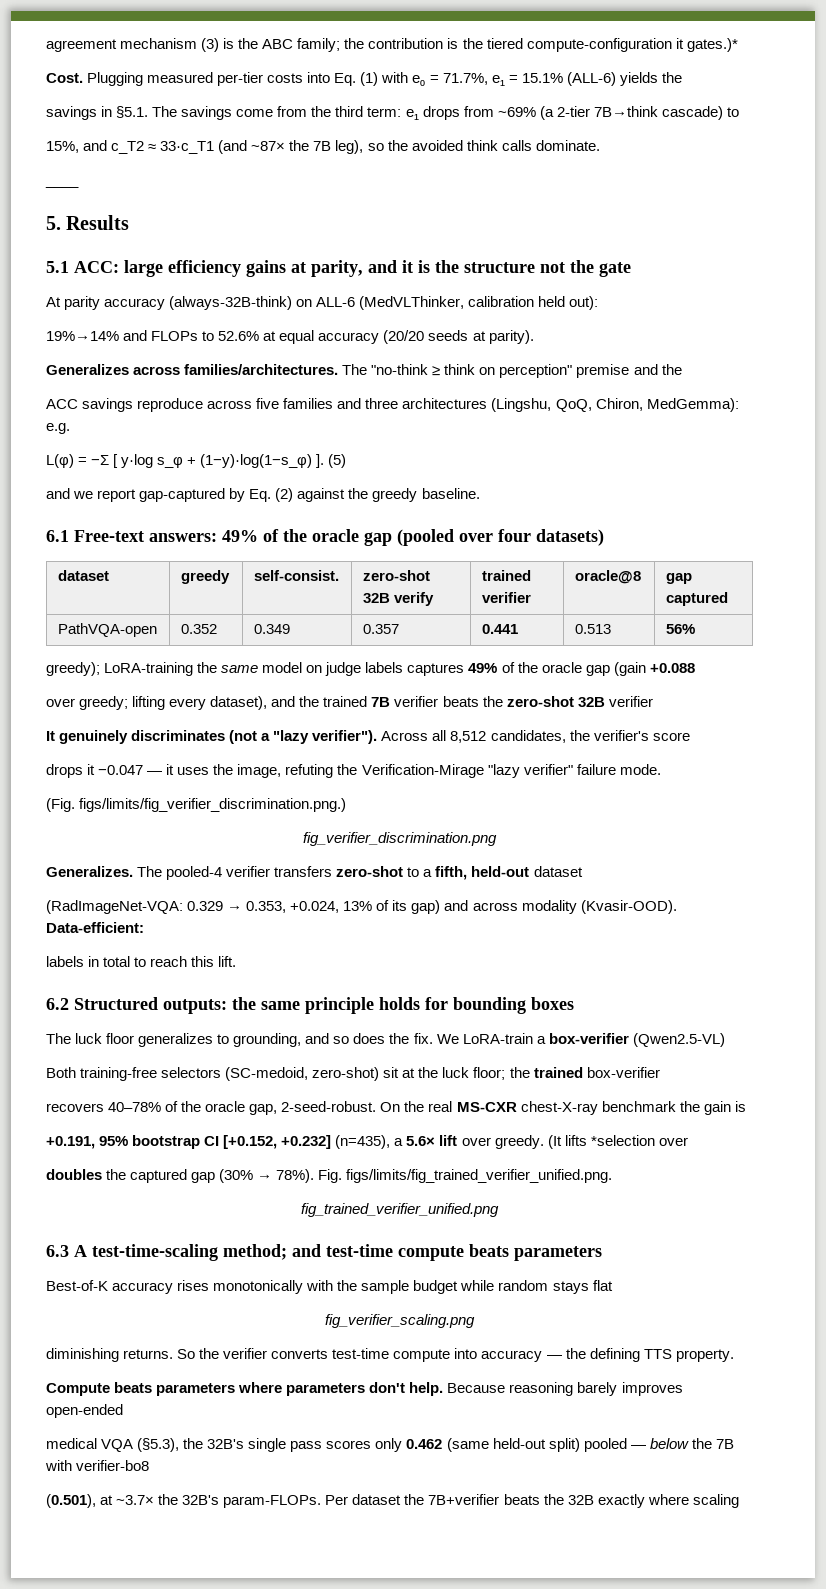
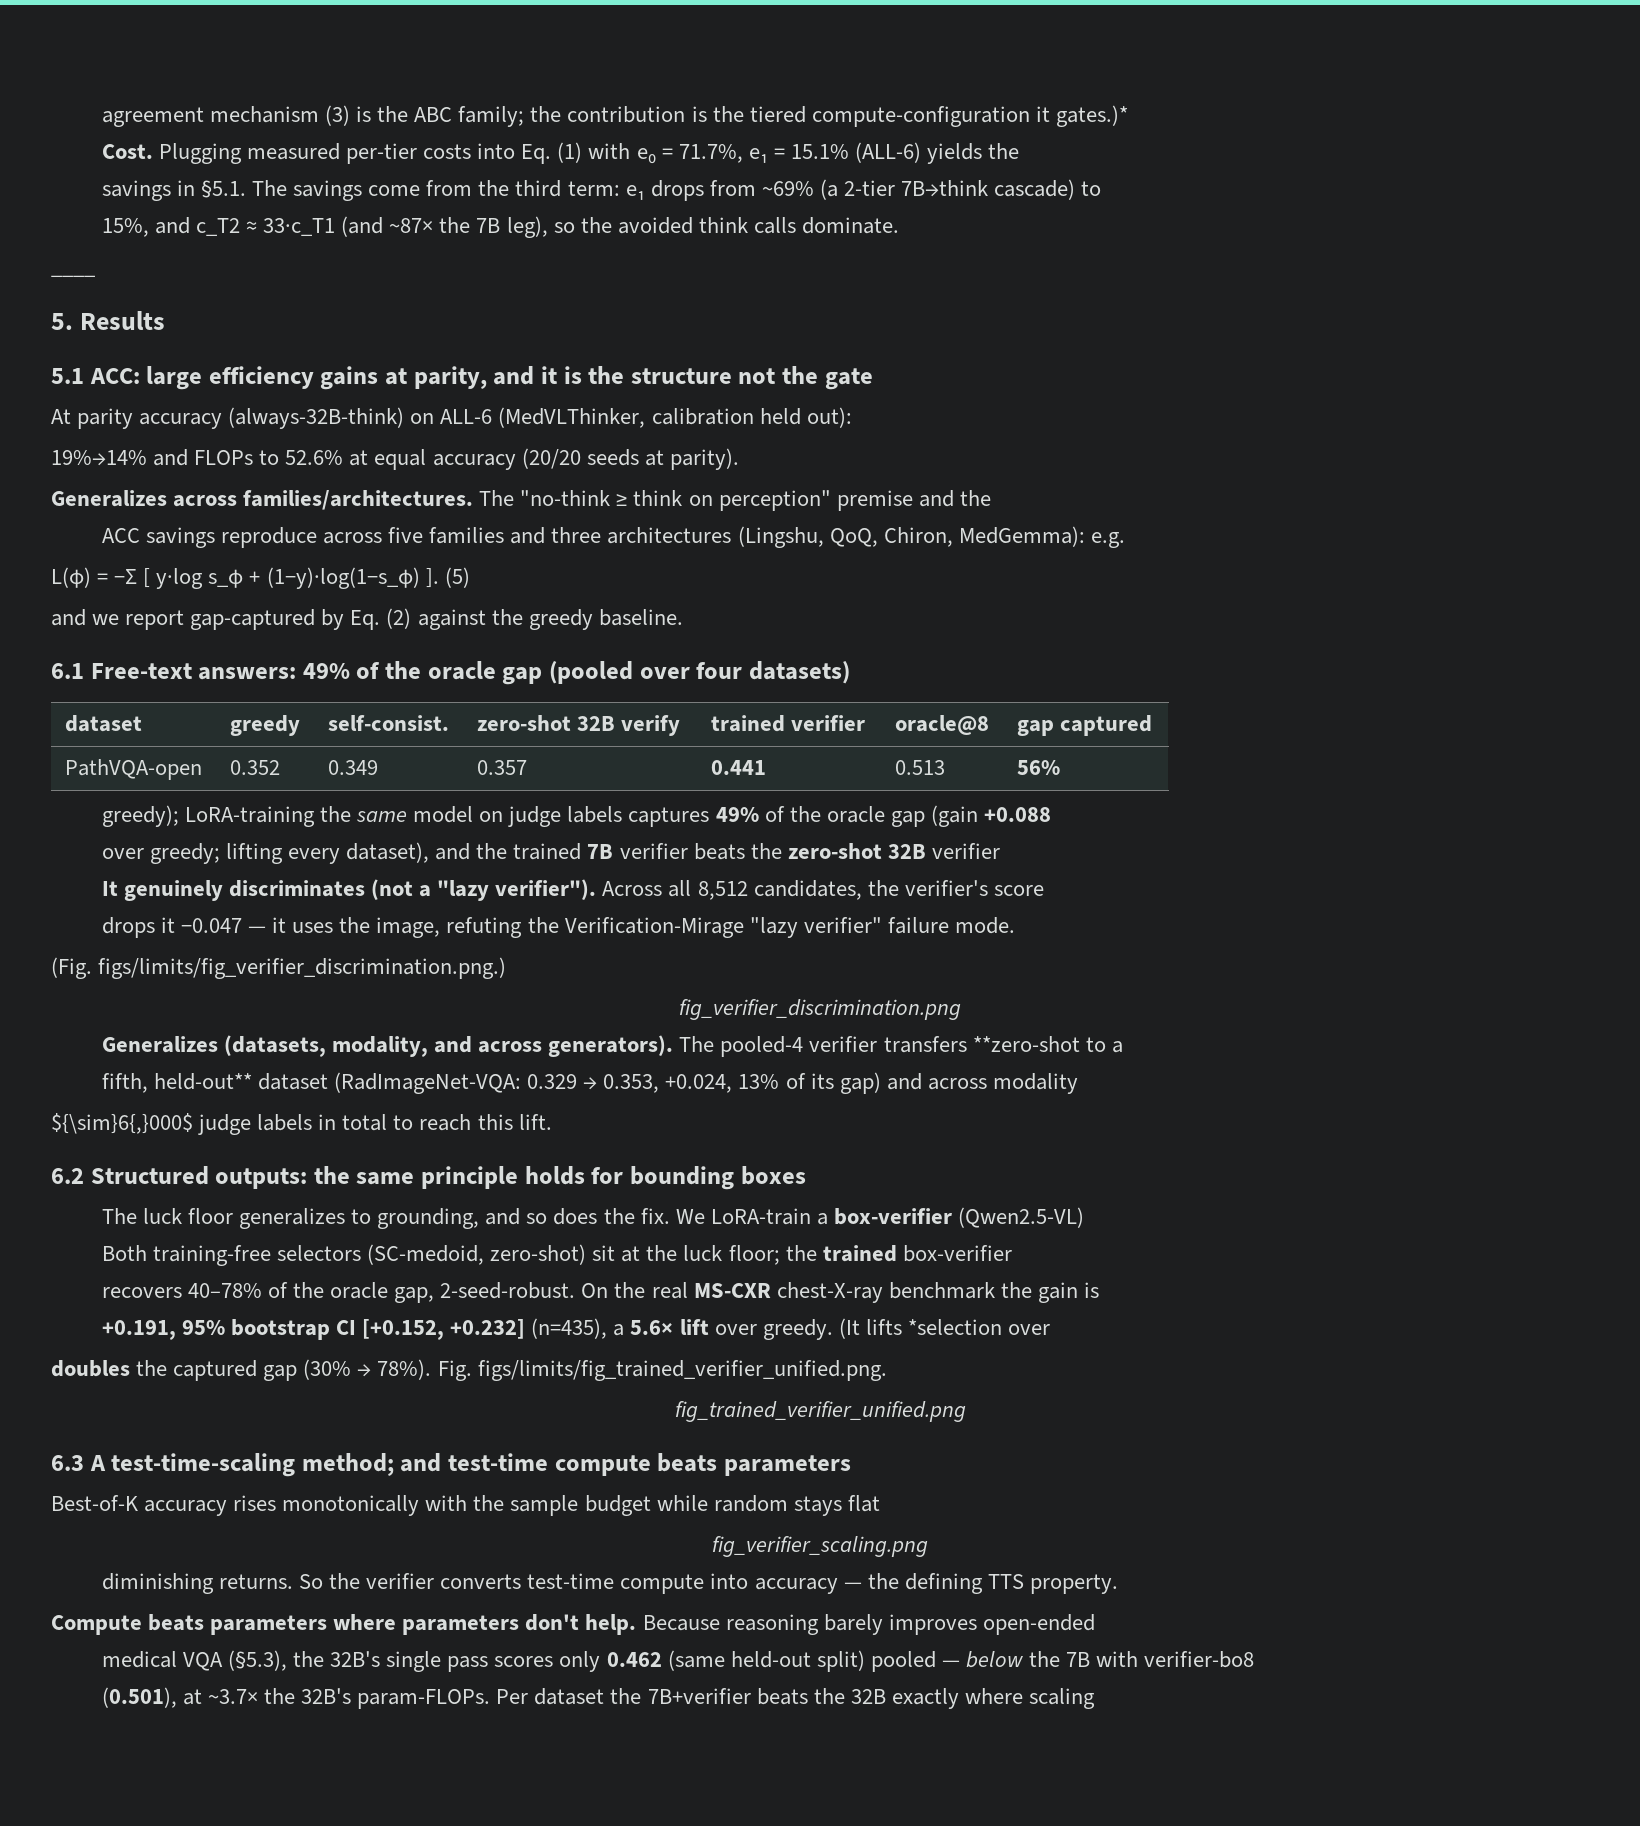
- Generalizes.
+ Generalizes (datasets, modality, and across generators).
- The pooled-4 verifier transfers zero-shot to a fifth, held-out dataset
- (RadImageNet-VQA: 0.329 → 0.353, +0.024, 13% of its gap) and across modality (Kvasir-OOD). Data-efficient:
- labels in total to reach this lift.
+ The pooled-4 verifier transfers **zero-shot to a
+ fifth, held-out** dataset (RadImageNet-VQA: 0.329 → 0.353, +0.024, 13% of its gap) and across modality
+ ${\sim}6{,}000$ judge labels in total to reach this lift.

